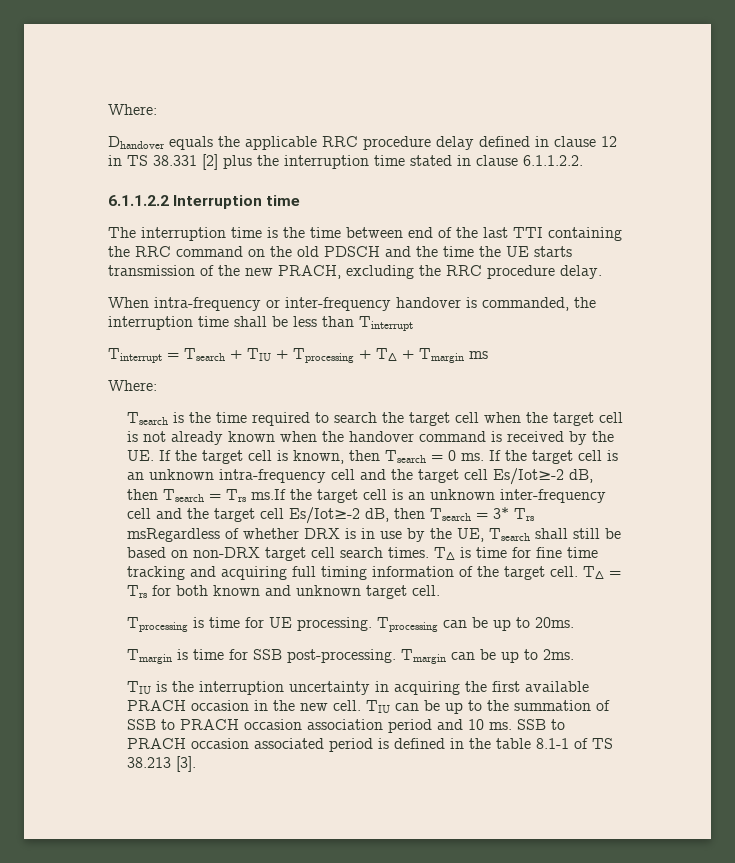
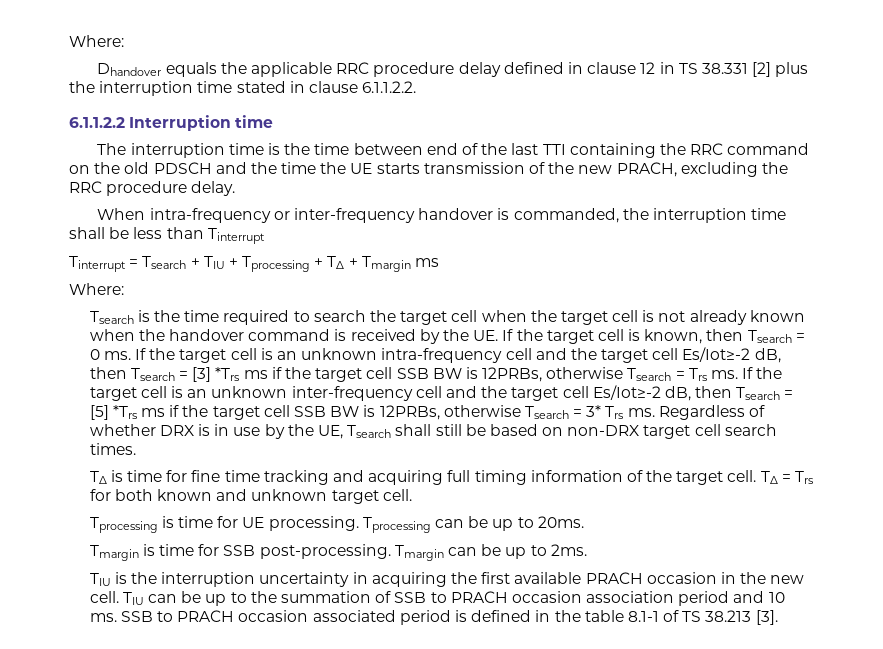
- If the target cell is an unknown intra-frequency cell and the target cell Es/Iot≥-2 dB, then Tsearch = Trs ms.If the target cell is an unknown inter-frequency cell and the target cell Es/Iot≥-2 dB, then Tsearch = 3* Trs msRegardless of whether DRX is in use by the UE, Tsearch shall still be based on non-DRX target cell search times. T∆ is time for fine time tracking and acquiring full timing information of the target cell.
+ If the target cell is an unknown intra-frequency cell and the target cell Es/Iot≥-2 dB, then Tsearch = [3] *Trs ms if the target cell SSB BW is 12PRBs, otherwise Tsearch = Trs ms. If the target cell is an unknown inter-frequency cell and the target cell Es/Iot≥-2 dB, then Tsearch = [5] *Trs ms if the target cell SSB BW is 12PRBs, otherwise Tsearch = 3* Trs ms. Regardless of whether DRX is in use by the UE, Tsearch shall still be based on non-DRX target cell search times.
+ T∆ is time for fine time tracking and acquiring full timing information of the target cell.

